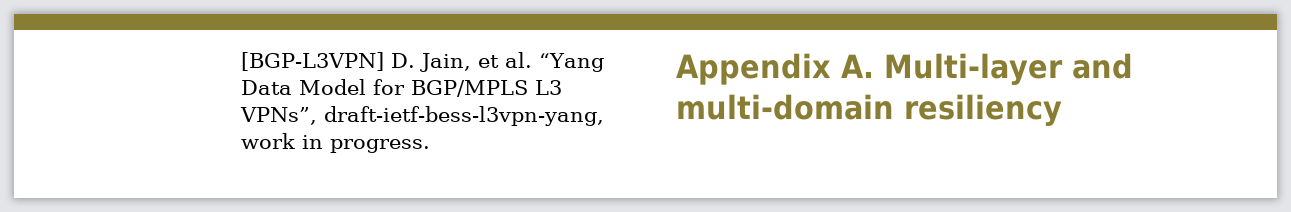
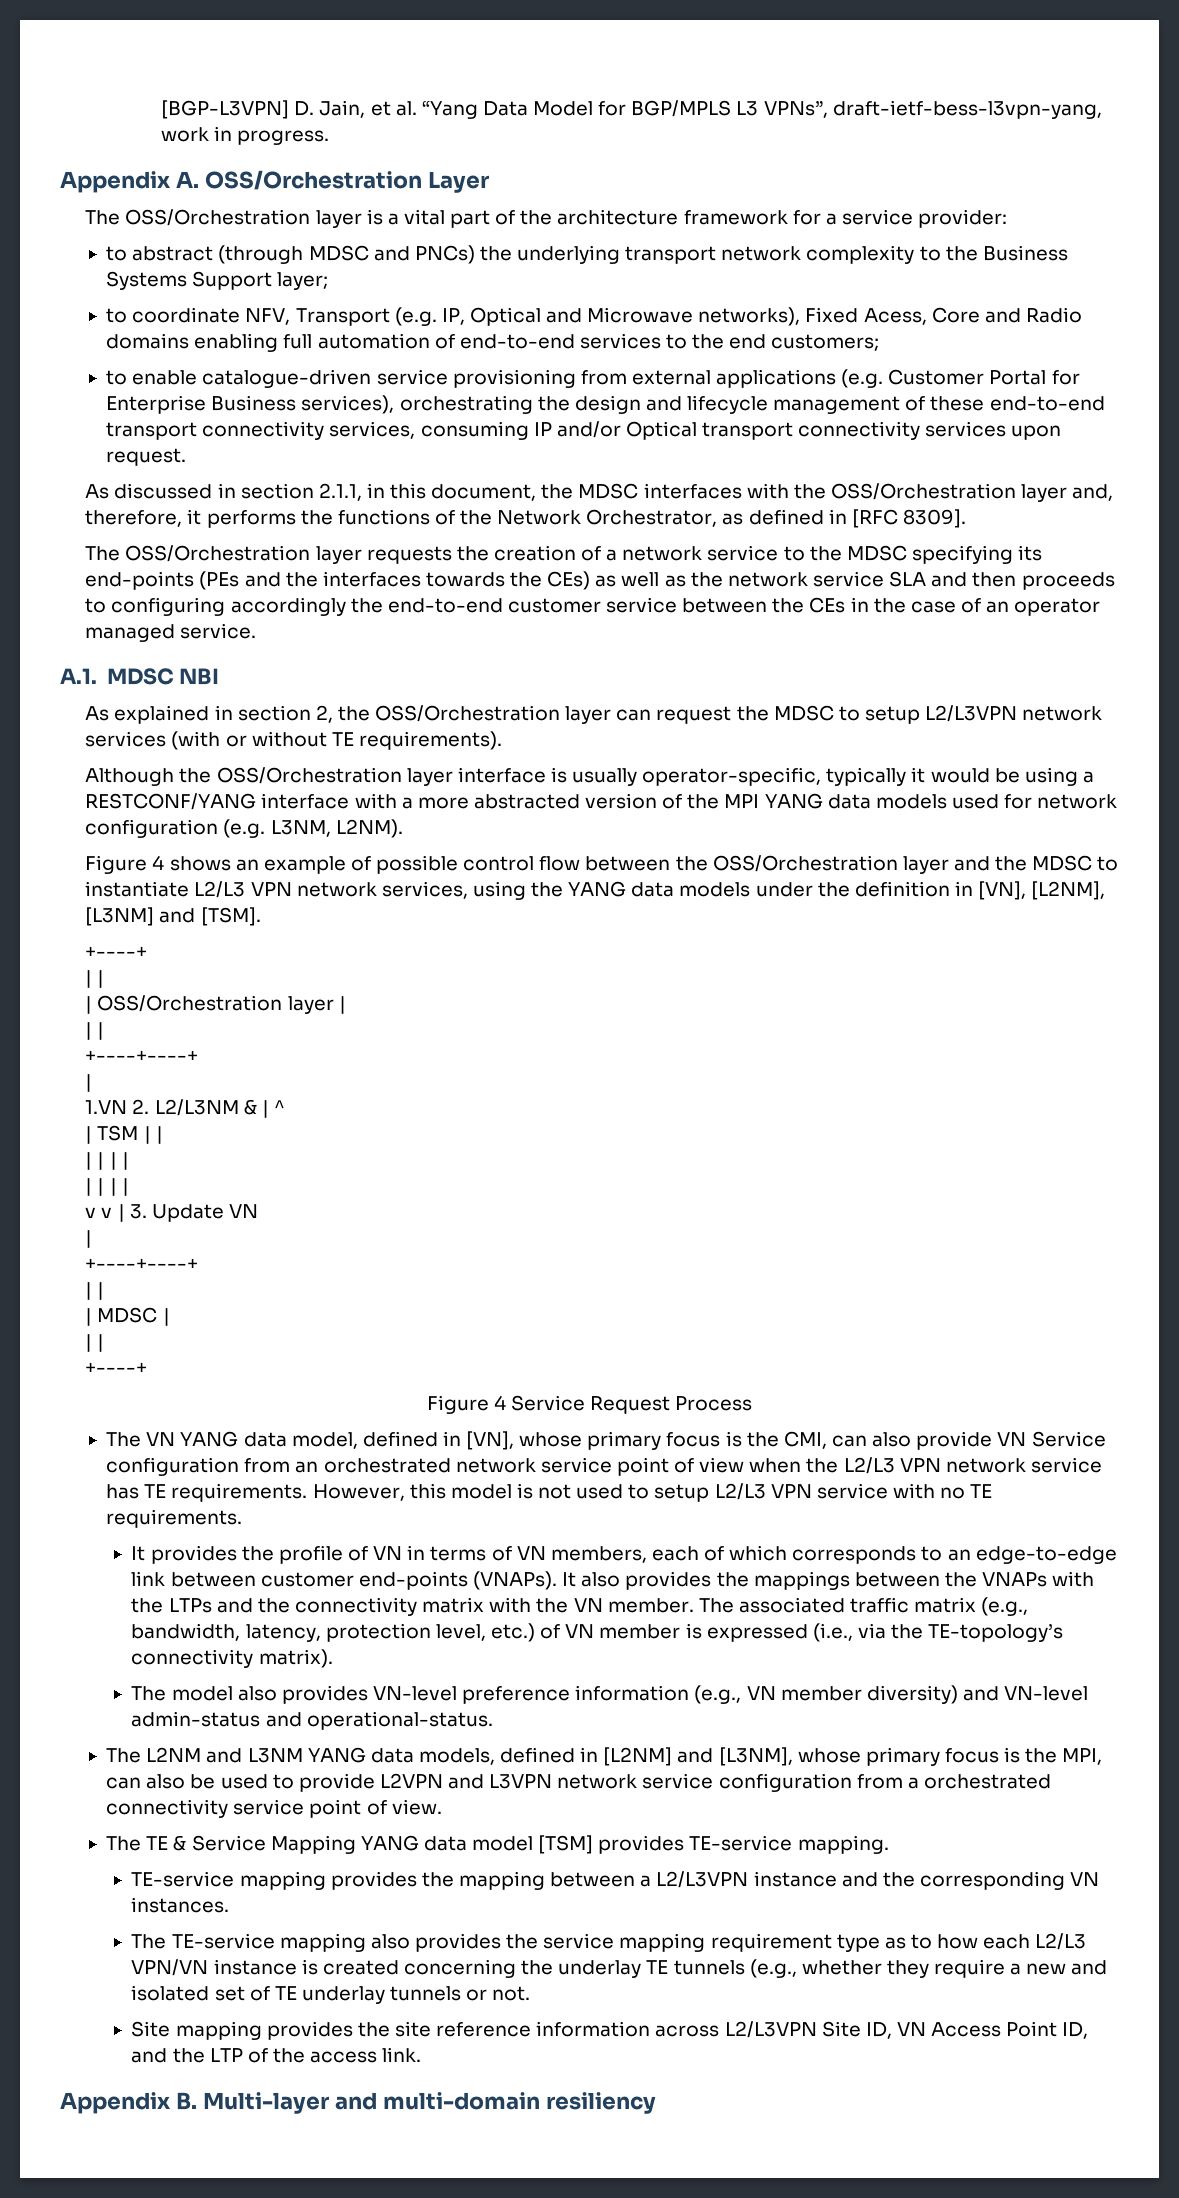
- Appendix A. Multi-layer and multi-domain resiliency
+ Appendix A. OSS/Orchestration Layer
+ The OSS/Orchestration layer is a vital part of the architecture framework for a service provider:
+ to abstract (through MDSC and PNCs) the underlying transport network complexity to the Business Systems Support layer;
+ to coordinate NFV, Transport (e.g. IP, Optical and Microwave networks), Fixed Acess, Core and Radio domains enabling full automation of end-to-end services to the end customers;
+ to enable catalogue-driven service provisioning from external applications (e.g. Customer Portal for Enterprise Business services), orchestrating the design and lifecycle management of these end-to-end transport connectivity services, consuming IP and/or Optical transport connectivity services upon request.
+ As discussed in section 2.1.1, in this document, the MDSC interfaces with the OSS/Orchestration layer and, therefore, it performs the functions of the Network Orchestrator, as defined in [RFC 8309].
+ The OSS/Orchestration layer requests the creation of a network service to the MDSC specifying its end-points (PEs and the interfaces towards the CEs) as well as the network service SLA and then proceeds to configuring accordingly the end-to-end customer service between the CEs in the case of an operator managed service.
+ A.1. MDSC NBI
+ As explained in section 2, the OSS/Orchestration layer can request the MDSC to setup L2/L3VPN network services (with or without TE requirements).
+ Although the OSS/Orchestration layer interface is usually operator-specific, typically it would be using a RESTCONF/YANG interface with a more abstracted version of the MPI YANG data models used for network configuration (e.g. L3NM, L2NM).
+ Figure 4 shows an example of possible control flow between the OSS/Orchestration layer and the MDSC to instantiate L2/L3 VPN network services, using the YANG data models under the definition in [VN], [L2NM], [L3NM] and [TSM].
+ +----+
+ | |
+ | OSS/Orchestration layer |
+ | |
+ +----+----+
+ |
+ 1.VN 2. L2/L3NM & | ^
+ | TSM | |
+ | | | |
+ | | | |
+ v v | 3. Update VN
+ |
+ +----+----+
+ | |
+ | MDSC |
+ | |
+ +----+
+ Figure 4 Service Request Process
+ The VN YANG data model, defined in [VN], whose primary focus is the CMI, can also provide VN Service configuration from an orchestrated network service point of view when the L2/L3 VPN network service has TE requirements. However, this model is not used to setup L2/L3 VPN service with no TE requirements.
+ It provides the profile of VN in terms of VN members, each of which corresponds to an edge-to-edge link between customer end-points (VNAPs). It also provides the mappings between the VNAPs with the LTPs and the connectivity matrix with the VN member. The associated traffic matrix (e.g., bandwidth, latency, protection level, etc.) of VN member is expressed (i.e., via the TE-topology’s connectivity matrix).
+ The model also provides VN-level preference information (e.g., VN member diversity) and VN-level admin-status and operational-status.
+ The L2NM and L3NM YANG data models, defined in [L2NM] and [L3NM], whose primary focus is the MPI, can also be used to provide L2VPN and L3VPN network service configuration from a orchestrated connectivity service point of view.
+ The TE & Service Mapping YANG data model [TSM] provides TE-service mapping.
+ TE-service mapping provides the mapping between a L2/L3VPN instance and the corresponding VN instances.
+ The TE-service mapping also provides the service mapping requirement type as to how each L2/L3 VPN/VN instance is created concerning the underlay TE tunnels (e.g., whether they require a new and isolated set of TE underlay tunnels or not.
+ Site mapping provides the site reference information across L2/L3VPN Site ID, VN Access Point ID, and the LTP of the access link.
+ Appendix B. Multi-layer and multi-domain resiliency

